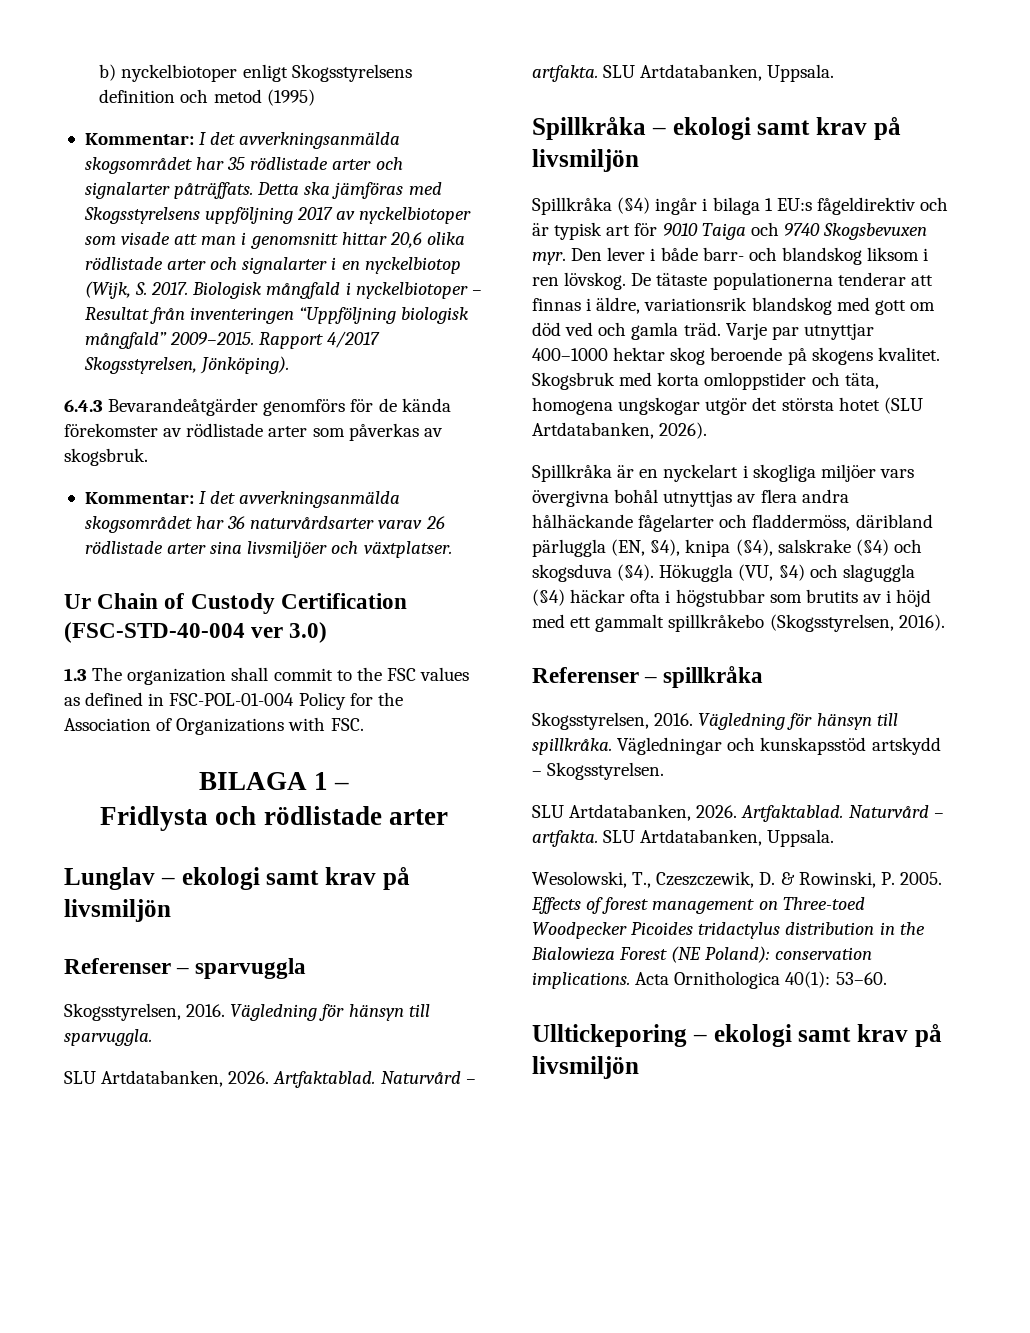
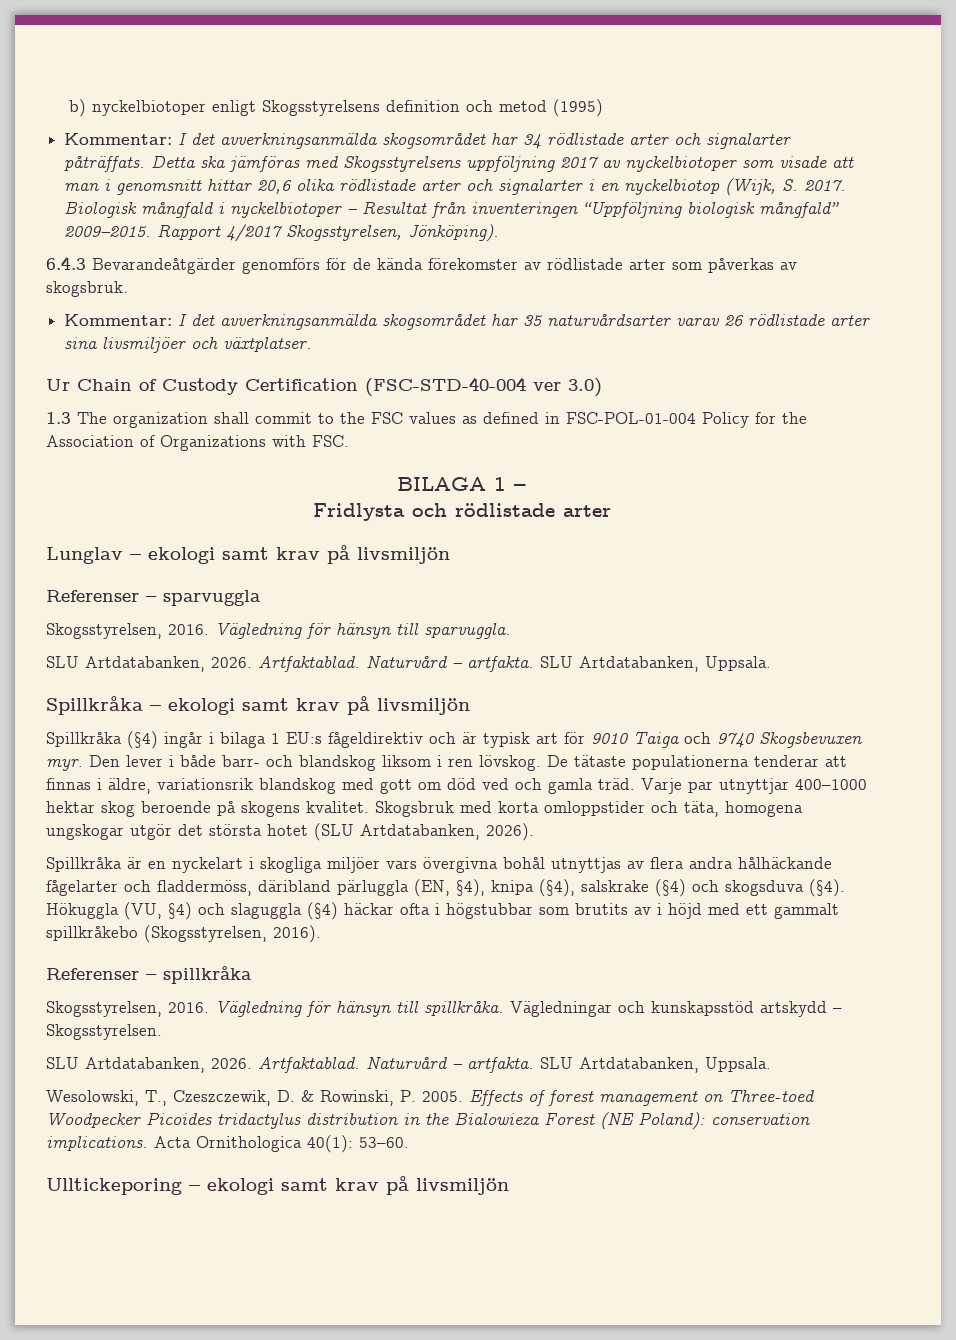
- Kommentar: I det avverkningsanmälda skogsområdet har 35 rödlistade arter och signalarter påträffats.
+ Kommentar: I det avverkningsanmälda skogsområdet har 34 rödlistade arter och signalarter påträffats.
- Kommentar: I det avverkningsanmälda skogsområdet har 36 naturvårdsarter varav 26 rödlistade arter sina livsmiljöer och växtplatser.
+ Kommentar: I det avverkningsanmälda skogsområdet har 35 naturvårdsarter varav 26 rödlistade arter sina livsmiljöer och växtplatser.

